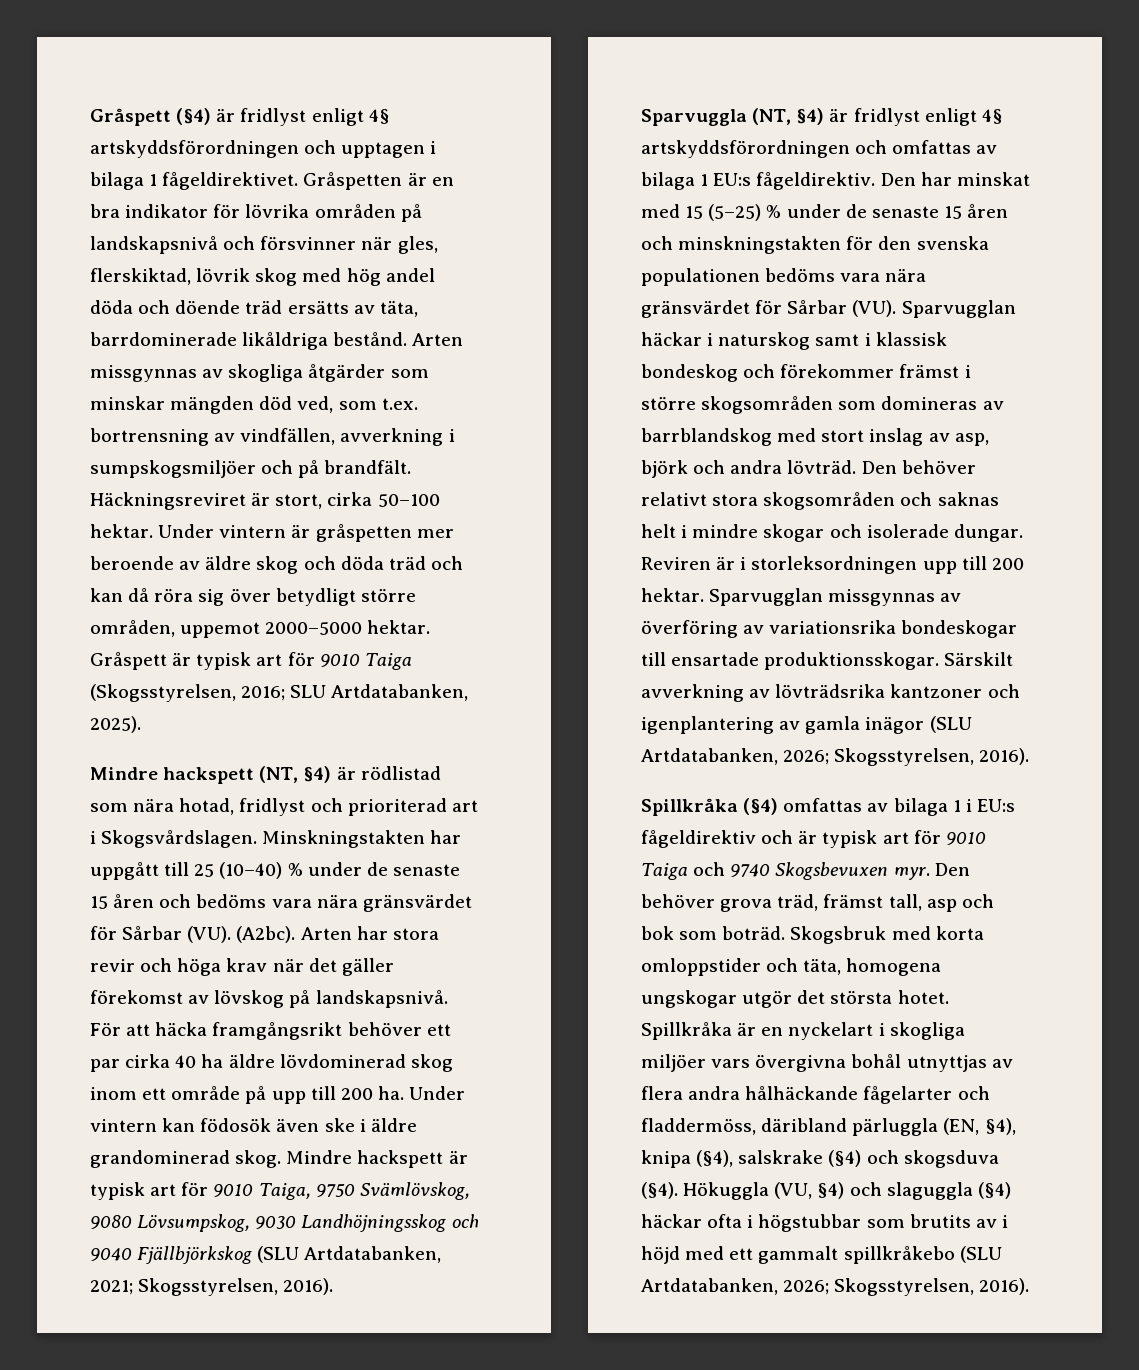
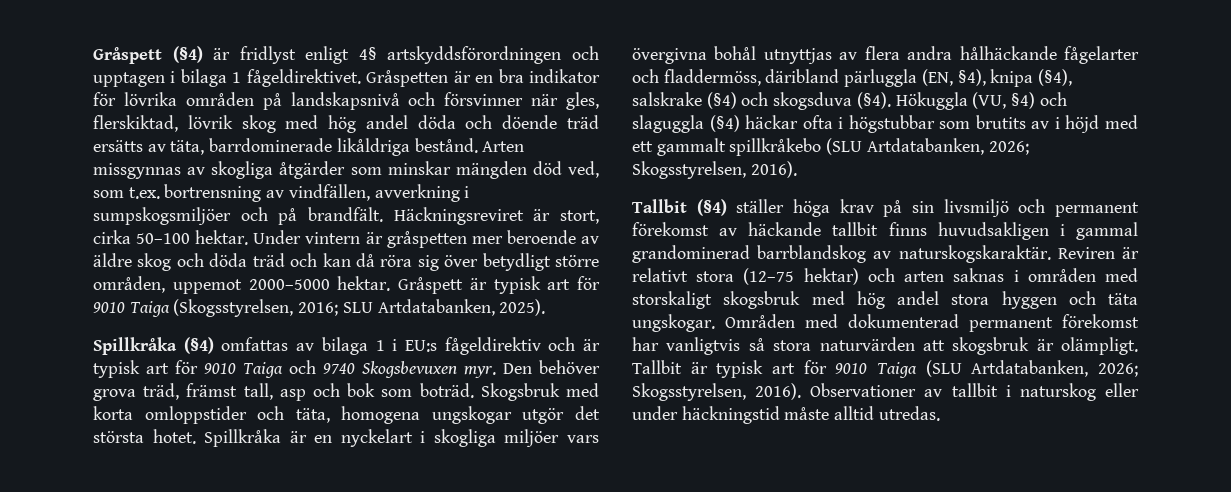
- Mindre hackspett (NT, §4) är rödlistad som nära hotad, fridlyst och prioriterad art i Skogsvårdslagen. Minskningstakten har uppgått till 25 (10–40) % under de senaste 15 åren och bedöms vara nära gränsvärdet för Sårbar (VU). (A2bc). Arten har stora revir och höga krav när det gäller förekomst av lövskog på landskapsnivå. För att häcka framgångsrikt behöver ett par cirka 40 ha äldre lövdominerad skog inom ett område på upp till 200 ha. Under vintern kan födosök även ske i äldre grandominerad skog. Mindre hackspett är typisk art för 9010 Taiga, 9750 Svämlövskog, 9080 Lövsumpskog, 9030 Landhöjningsskog och 9040 Fjällbjörkskog (SLU Artdatabanken, 2021; Skogsstyrelsen, 2016).
- Sparvuggla (NT, §4) är fridlyst enligt 4§ artskyddsförordningen och omfattas av bilaga 1 EU:s fågeldirektiv. Den har minskat med 15 (5–25) % under de senaste 15 åren och minskningstakten för den svenska populationen bedöms vara nära gränsvärdet för Sårbar (VU). Sparvugglan häckar i naturskog samt i klassisk bondeskog och förekommer främst i större skogsområden som domineras av barrblandskog med stort inslag av asp, björk och andra lövträd. Den behöver relativt stora skogsområden och saknas helt i mindre skogar och isolerade dungar. Reviren är i storleksordningen upp till 200 hektar. Sparvugglan missgynnas av överföring av variationsrika bondeskogar till ensartade produktionsskogar. Särskilt avverkning av lövträdsrika kantzoner och igenplantering av gamla inägor (SLU Artdatabanken, 2026; Skogsstyrelsen, 2016).
+ Tallbit (§4) ställer höga krav på sin livsmiljö och permanent förekomst av häckande tallbit finns huvudsakligen i gammal grandominerad barrblandskog av naturskogskaraktär. Reviren är relativt stora (12–75 hektar) och arten saknas i områden med storskaligt skogsbruk med hög andel stora hyggen och täta ungskogar. Områden med dokumenterad permanent förekomst har vanligtvis så stora naturvärden att skogsbruk är olämpligt. Tallbit är typisk art för 9010 Taiga (SLU Artdatabanken, 2026; Skogsstyrelsen, 2016). Observationer av tallbit i naturskog eller under häckningstid måste alltid utredas.

